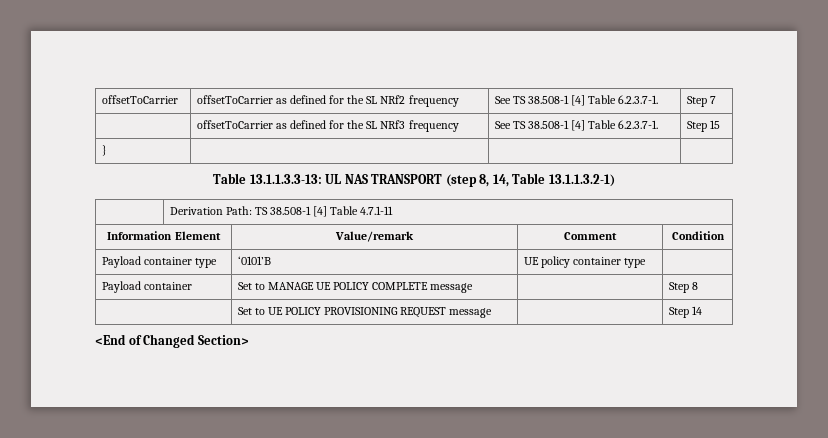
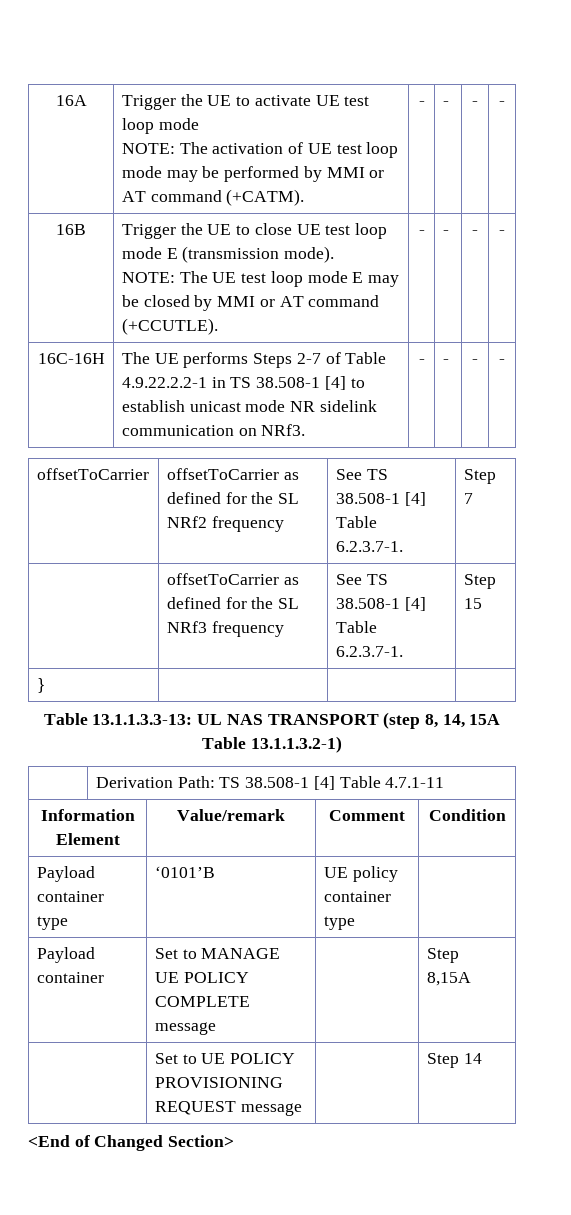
+ 16A | Trigger the UE to activate UE test loop mode
+ NOTE: The activation of UE test loop mode may be performed by MMI or AT command (+CATM). | - | - | - | -
+ 16B | Trigger the UE to close UE test loop mode E (transmission mode).
+ NOTE: The UE test loop mode E may be closed by MMI or AT command (+CCUTLE). | - | - | - | -
+ 16C-16H | The UE performs Steps 2-7 of Table 4.9.22.2.2-1 in TS 38.508-1 [4] to establish unicast mode NR sidelink communication on NRf3. | - | - | - | -
- Table 13.1.1.3.3-13: UL NAS TRANSPORT (step 8, 14, Table 13.1.1.3.2-1)
+ Table 13.1.1.3.3-13: UL NAS TRANSPORT (step 8, 14, 15A Table 13.1.1.3.2-1)
- Payload container | Set to MANAGE UE POLICY COMPLETE message | | Step 8
+ Payload container | Set to MANAGE UE POLICY COMPLETE message | | Step 8,15A

